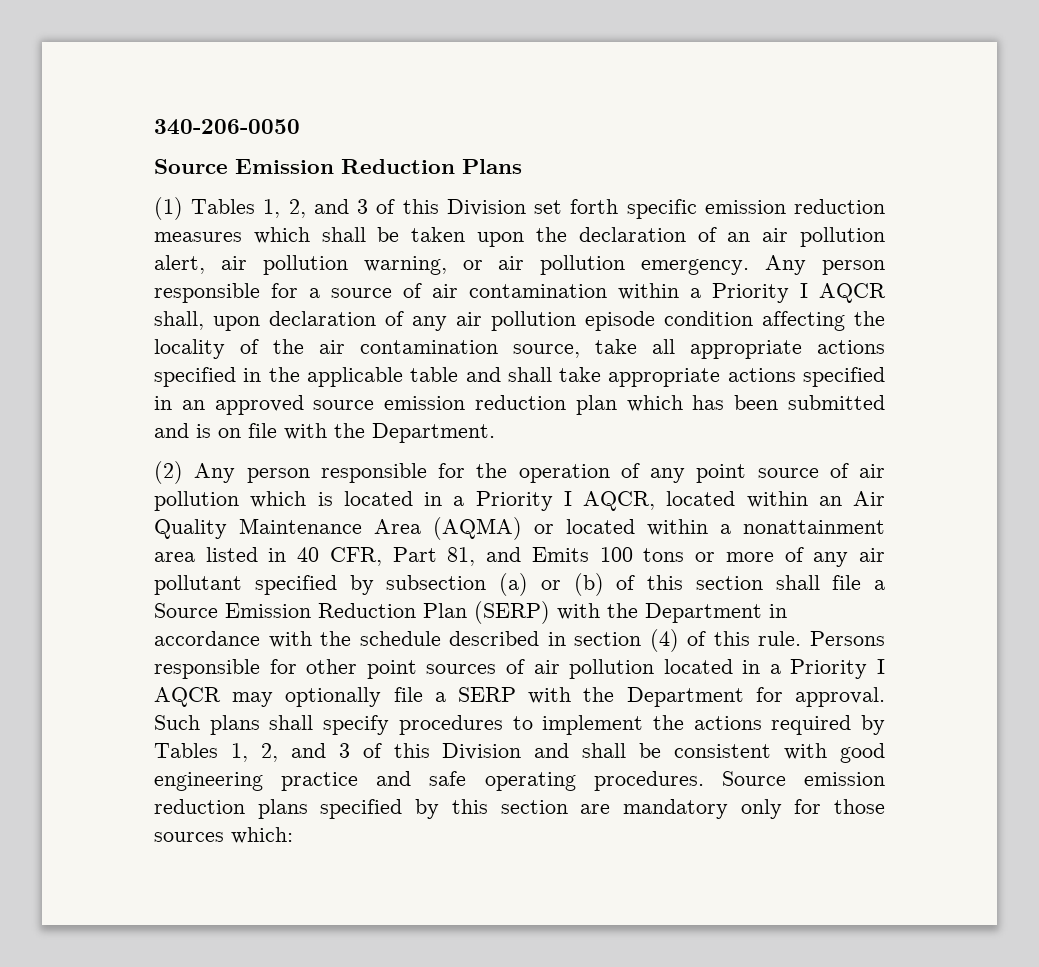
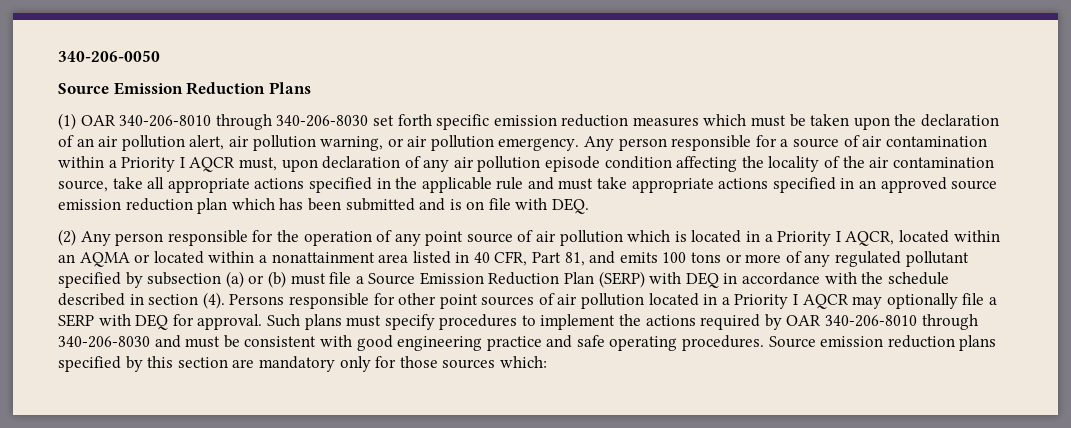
- (1) Tables 1, 2, and 3 of this Division set forth specific emission reduction measures which shall be taken upon the declaration of an air pollution alert, air pollution warning, or air pollution emergency.
+ (1) OAR 340-206-8010 through 340-206-8030 set forth specific emission reduction measures which must be taken upon the declaration of an air pollution alert, air pollution warning, or air pollution emergency.
- Any person responsible for a source of air contamination within a Priority I AQCR shall, upon declaration of any air pollution episode condition affecting the locality of the air contamination source, take all appropriate actions specified in the applicable table and shall take appropriate actions specified in an approved source emission reduction plan which has been submitted and is on file with the Department.
+ Any person responsible for a source of air contamination within a Priority I AQCR must, upon declaration of any air pollution episode condition affecting the locality of the air contamination source, take all appropriate actions specified in the applicable rule and must take appropriate actions specified in an approved source emission reduction plan which has been submitted and is on file with DEQ.
- (2) Any person responsible for the operation of any point source of air pollution which is located in a Priority I AQCR, located within an Air Quality Maintenance Area (AQMA) or located within a nonattainment area listed in 40 CFR, Part 81, and Emits 100 tons or more of any air pollutant specified by subsection (a) or (b) of this section shall file a Source Emission Reduction Plan (SERP) with the Department in accordance with the schedule described in section (4) of this rule.
+ (2) Any person responsible for the operation of any point source of air pollution which is located in a Priority I AQCR, located within an AQMA or located within a nonattainment area listed in 40 CFR, Part 81, and emits 100 tons or more of any regulated pollutant specified by subsection (a) or (b) must file a Source Emission Reduction Plan (SERP) with DEQ in accordance with the schedule described in section (4).
- Persons responsible for other point sources of air pollution located in a Priority I AQCR may optionally file a SERP with the Department for approval.
+ Persons responsible for other point sources of air pollution located in a Priority I AQCR may optionally file a SERP with DEQ for approval.
- Such plans shall specify procedures to implement the actions required by Tables 1, 2, and 3 of this Division and shall be consistent with good engineering practice and safe operating procedures.
+ Such plans must specify procedures to implement the actions required by OAR 340-206-8010 through 340-206-8030 and must be consistent with good engineering practice and safe operating procedures.

